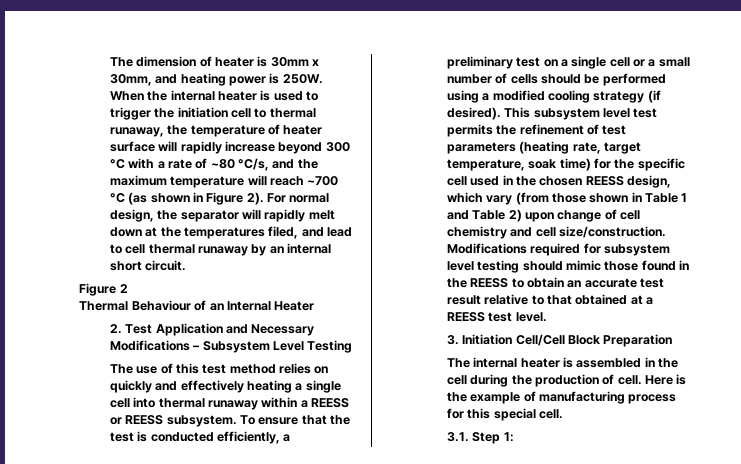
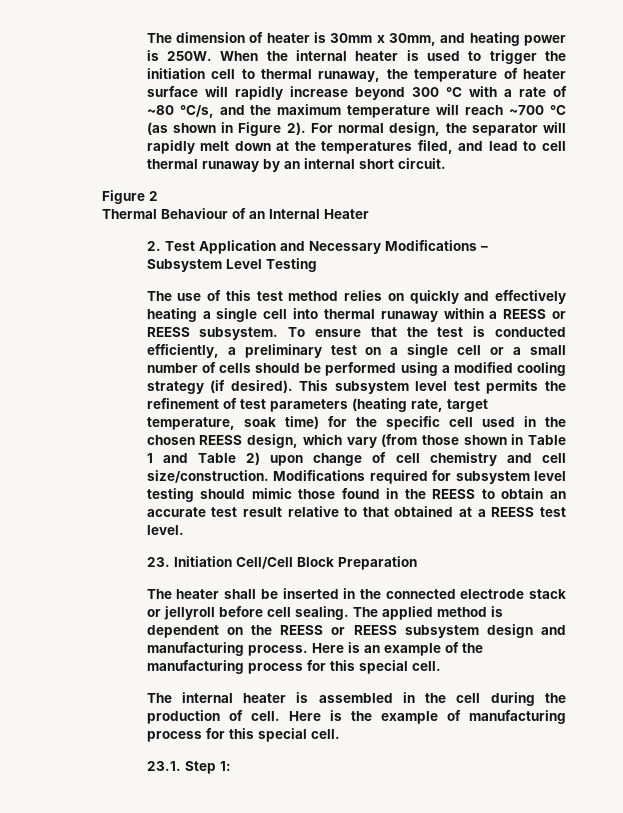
- 3. Initiation Cell/Cell Block Preparation
+ 23. Initiation Cell/Cell Block Preparation
+ The heater shall be inserted in the connected electrode stack or jellyroll before cell sealing. The applied method is dependent on the REESS or REESS subsystem design and manufacturing process. Here is an example of the manufacturing process for this special cell.
- 3.1. Step 1:
+ 23.1. Step 1:

